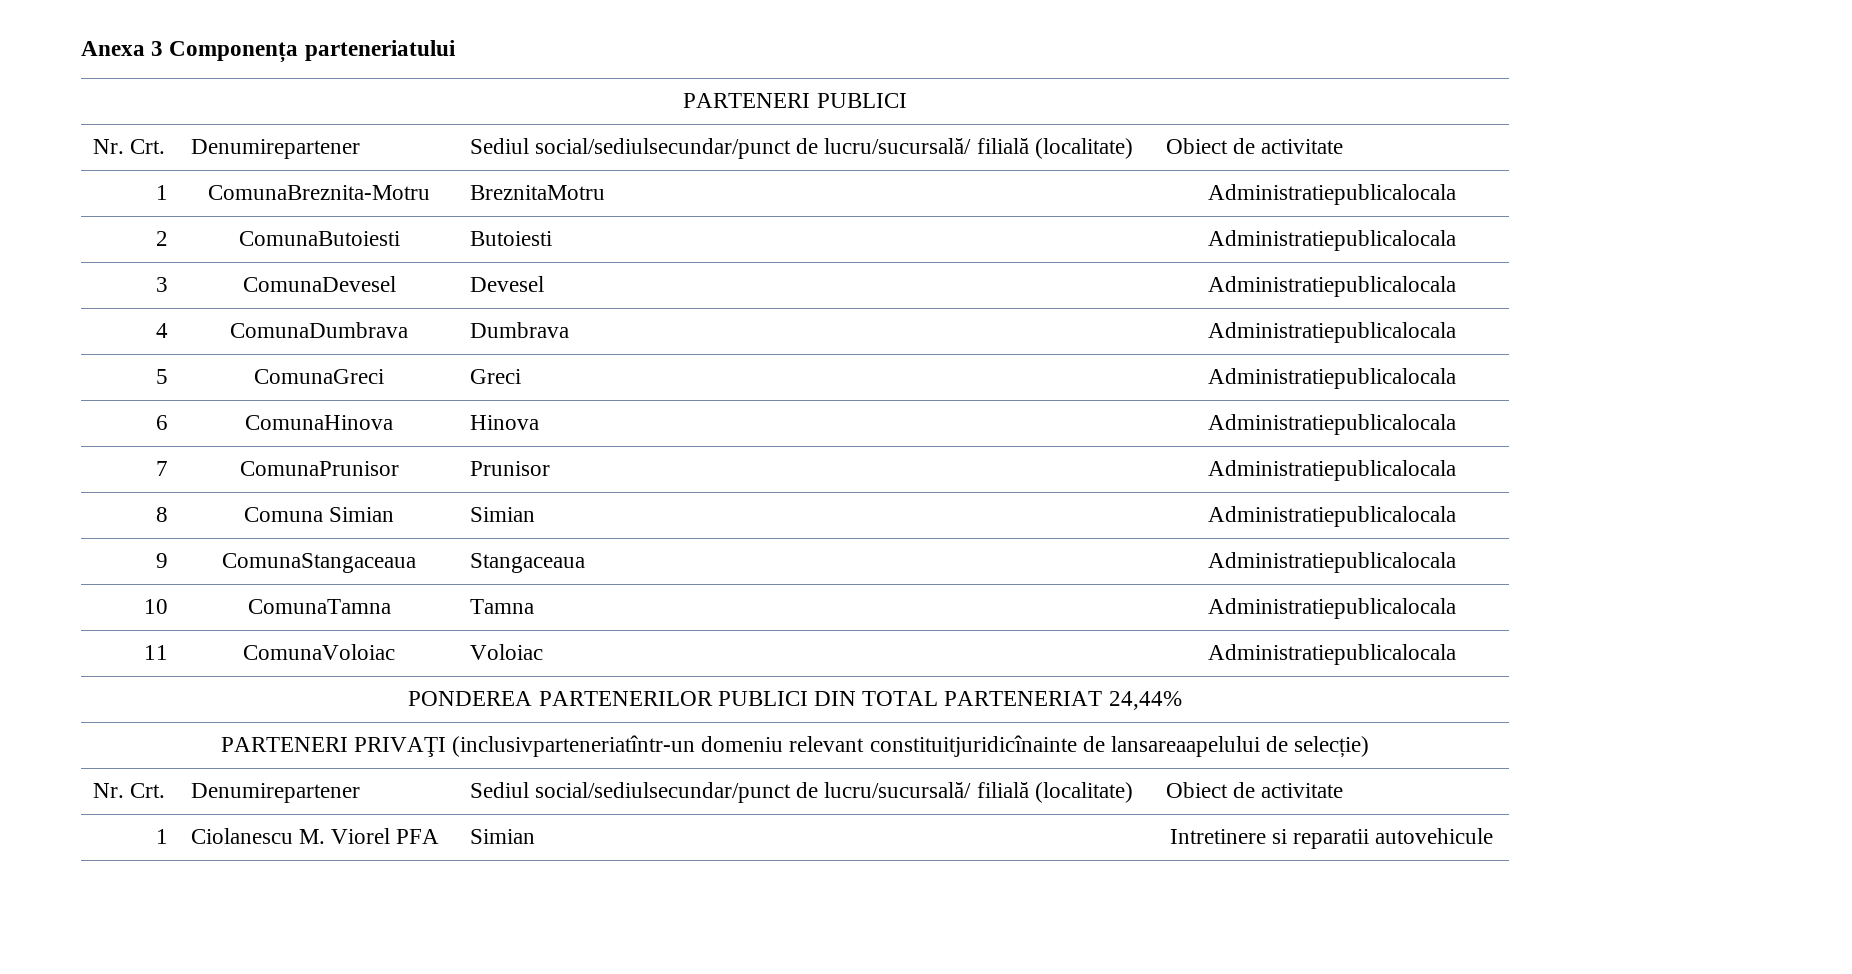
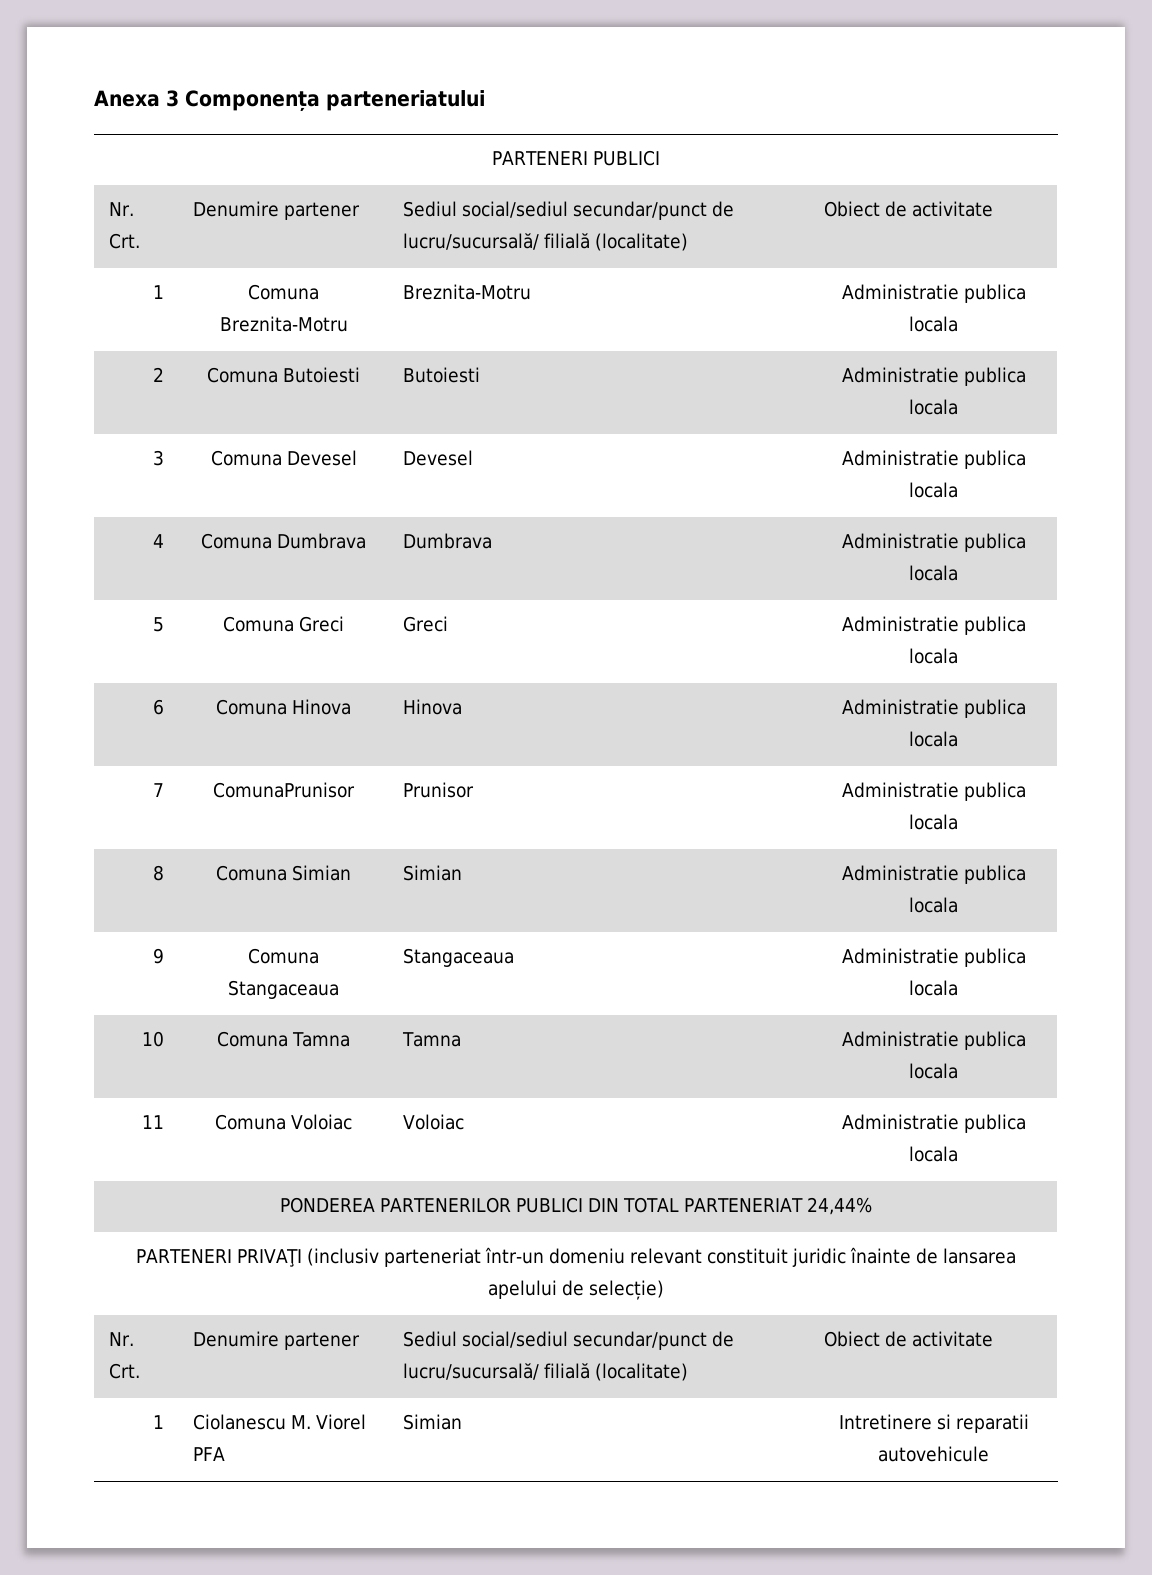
  PARTENERI PUBLICI
- Nr. Crt. | Denumirepartener | Sediul social/sediulsecundar/punct de lucru/sucursală/ filială (localitate) | Obiect de activitate
- 1 | ComunaBreznita-Motru | BreznitaMotru | Administratiepublicalocala
+ Nr. Crt. | Denumire partener | Sediul social/sediul secundar/punct de lucru/sucursală/ filială (localitate) | Obiect de activitate
+ 1 | Comuna Breznita-Motru | Breznita-Motru | Administratie publica locala
- 2 | ComunaButoiesti | Butoiesti | Administratiepublicalocala
+ 2 | Comuna Butoiesti | Butoiesti | Administratie publica locala
- 3 | ComunaDevesel | Devesel | Administratiepublicalocala
+ 3 | Comuna Devesel | Devesel | Administratie publica locala
- 4 | ComunaDumbrava | Dumbrava | Administratiepublicalocala
+ 4 | Comuna Dumbrava | Dumbrava | Administratie publica locala
- 5 | ComunaGreci | Greci | Administratiepublicalocala
+ 5 | Comuna Greci | Greci | Administratie publica locala
- 6 | ComunaHinova | Hinova | Administratiepublicalocala
+ 6 | Comuna Hinova | Hinova | Administratie publica locala
- 7 | ComunaPrunisor | Prunisor | Administratiepublicalocala
+ 7 | ComunaPrunisor | Prunisor | Administratie publica locala
- 8 | Comuna Simian | Simian | Administratiepublicalocala
+ 8 | Comuna Simian | Simian | Administratie publica locala
- 9 | ComunaStangaceaua | Stangaceaua | Administratiepublicalocala
+ 9 | Comuna Stangaceaua | Stangaceaua | Administratie publica locala
- 10 | ComunaTamna | Tamna | Administratiepublicalocala
+ 10 | Comuna Tamna | Tamna | Administratie publica locala
- 11 | ComunaVoloiac | Voloiac | Administratiepublicalocala
+ 11 | Comuna Voloiac | Voloiac | Administratie publica locala
- PARTENERI PRIVAŢI (inclusivparteneriatîntr-un domeniu relevant constituitjuridicînainte de lansareaapelului de selecție)
- Nr. Crt. | Denumirepartener | Sediul social/sediulsecundar/punct de lucru/sucursală/ filială (localitate) | Obiect de activitate
+ PARTENERI PRIVAŢI (inclusiv parteneriat într-un domeniu relevant constituit juridic înainte de lansarea apelului de selecție)
+ Nr. Crt. | Denumire partener | Sediul social/sediul secundar/punct de lucru/sucursală/ filială (localitate) | Obiect de activitate

